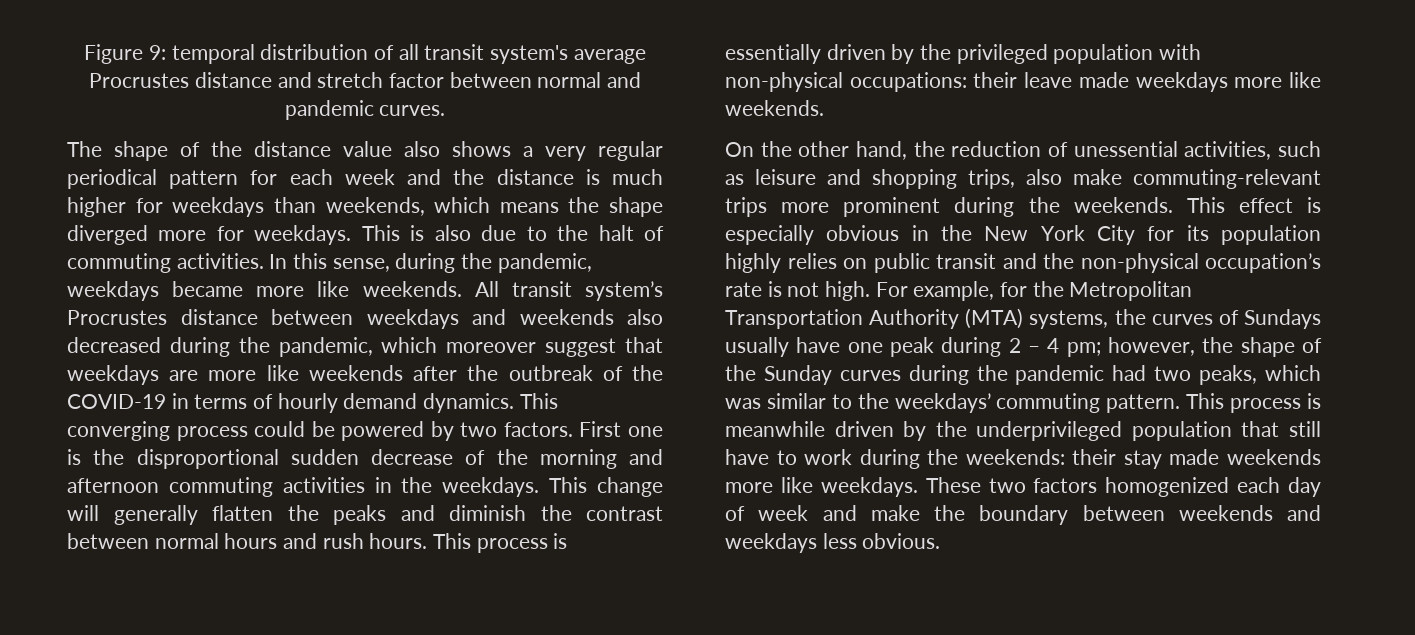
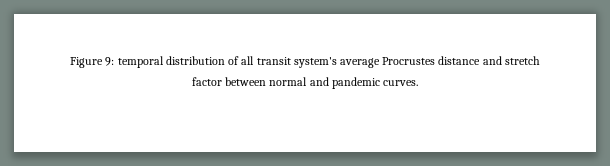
- The shape of the distance value also shows a very regular periodical pattern for each week and the distance is much higher for weekdays than weekends, which means the shape diverged more for weekdays. This is also due to the halt of commuting activities. In this sense, during the pandemic, weekdays became more like weekends. All transit system’s Procrustes distance between weekdays and weekends also decreased during the pandemic, which moreover suggest that weekdays are more like weekends after the outbreak of the COVID-19 in terms of hourly demand dynamics. This converging process could be powered by two factors. First one is the disproportional sudden decrease of the morning and afternoon commuting activities in the weekdays. This change will generally flatten the peaks and diminish the contrast between normal hours and rush hours. This process is essentially driven by the privileged population with non-physical occupations: their leave made weekdays more like weekends.
- On the other hand, the reduction of unessential activities, such as leisure and shopping trips, also make commuting-relevant trips more prominent during the weekends. This effect is especially obvious in the New York City for its population highly relies on public transit and the non-physical occupation’s rate is not high. For example, for the Metropolitan Transportation Authority (MTA) systems, the curves of Sundays usually have one peak during 2 – 4 pm; however, the shape of the Sunday curves during the pandemic had two peaks, which was similar to the weekdays’ commuting pattern. This process is meanwhile driven by the underprivileged population that still have to work during the weekends: their stay made weekends more like weekdays. These two factors homogenized each day of week and make the boundary between weekends and weekdays less obvious.

